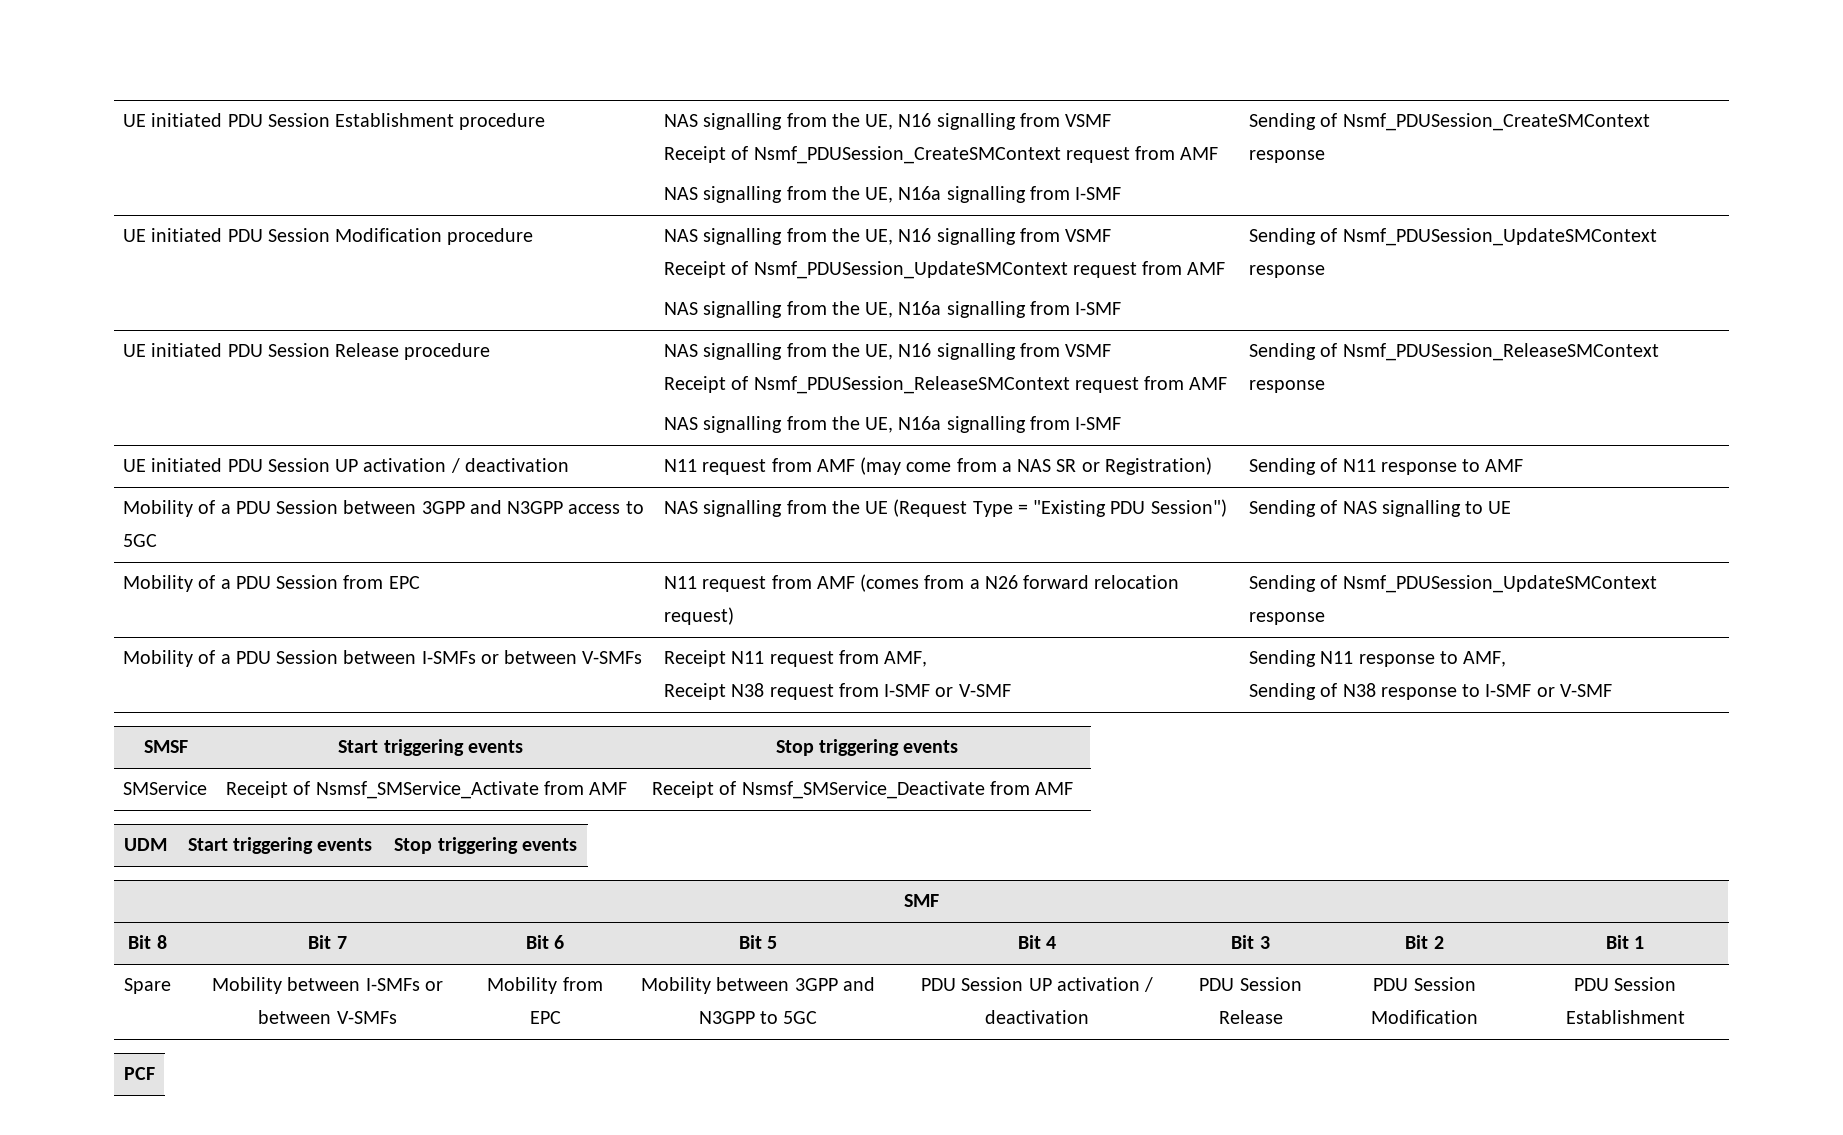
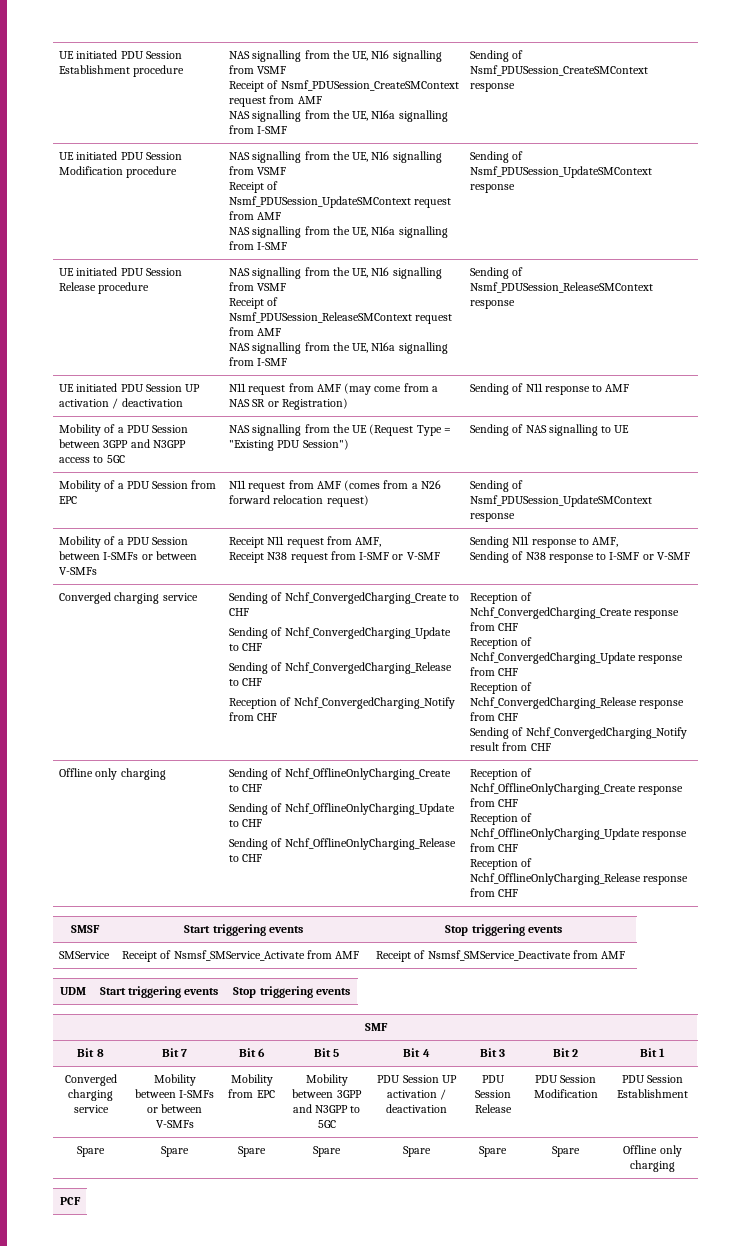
+ Converged charging service | Sending of Nchf_ConvergedCharging_Create to CHF
+ Sending of Nchf_ConvergedCharging_Update to CHF
+ Sending of Nchf_ConvergedCharging_Release to CHF
+ Reception of Nchf_ConvergedCharging_Notify from CHF | Reception of Nchf_ConvergedCharging_Create response from CHF
+ Reception of Nchf_ConvergedCharging_Update response from CHF
+ Reception of Nchf_ConvergedCharging_Release response from CHF
+ Sending of Nchf_ConvergedCharging_Notify result from CHF
+ Offline only charging | Sending of Nchf_OfflineOnlyCharging_Create to CHF
+ Sending of Nchf_OfflineOnlyCharging_Update to CHF
+ Sending of Nchf_OfflineOnlyCharging_Release to CHF | Reception of Nchf_OfflineOnlyCharging_Create response from CHF
+ Reception of Nchf_OfflineOnlyCharging_Update response from CHF
+ Reception of Nchf_OfflineOnlyCharging_Release response from CHF
- Spare | Mobility between I-SMFs or between V-SMFs | Mobility from EPC | Mobility between 3GPP and N3GPP to 5GC | PDU Session UP activation / deactivation | PDU Session Release | PDU Session Modification | PDU Session Establishment
+ Converged charging service | Mobility between I-SMFs or between V-SMFs | Mobility from EPC | Mobility between 3GPP and N3GPP to 5GC | PDU Session UP activation / deactivation | PDU Session Release | PDU Session Modification | PDU Session Establishment
+ Spare | Spare | Spare | Spare | Spare | Spare | Spare | Offline only charging

